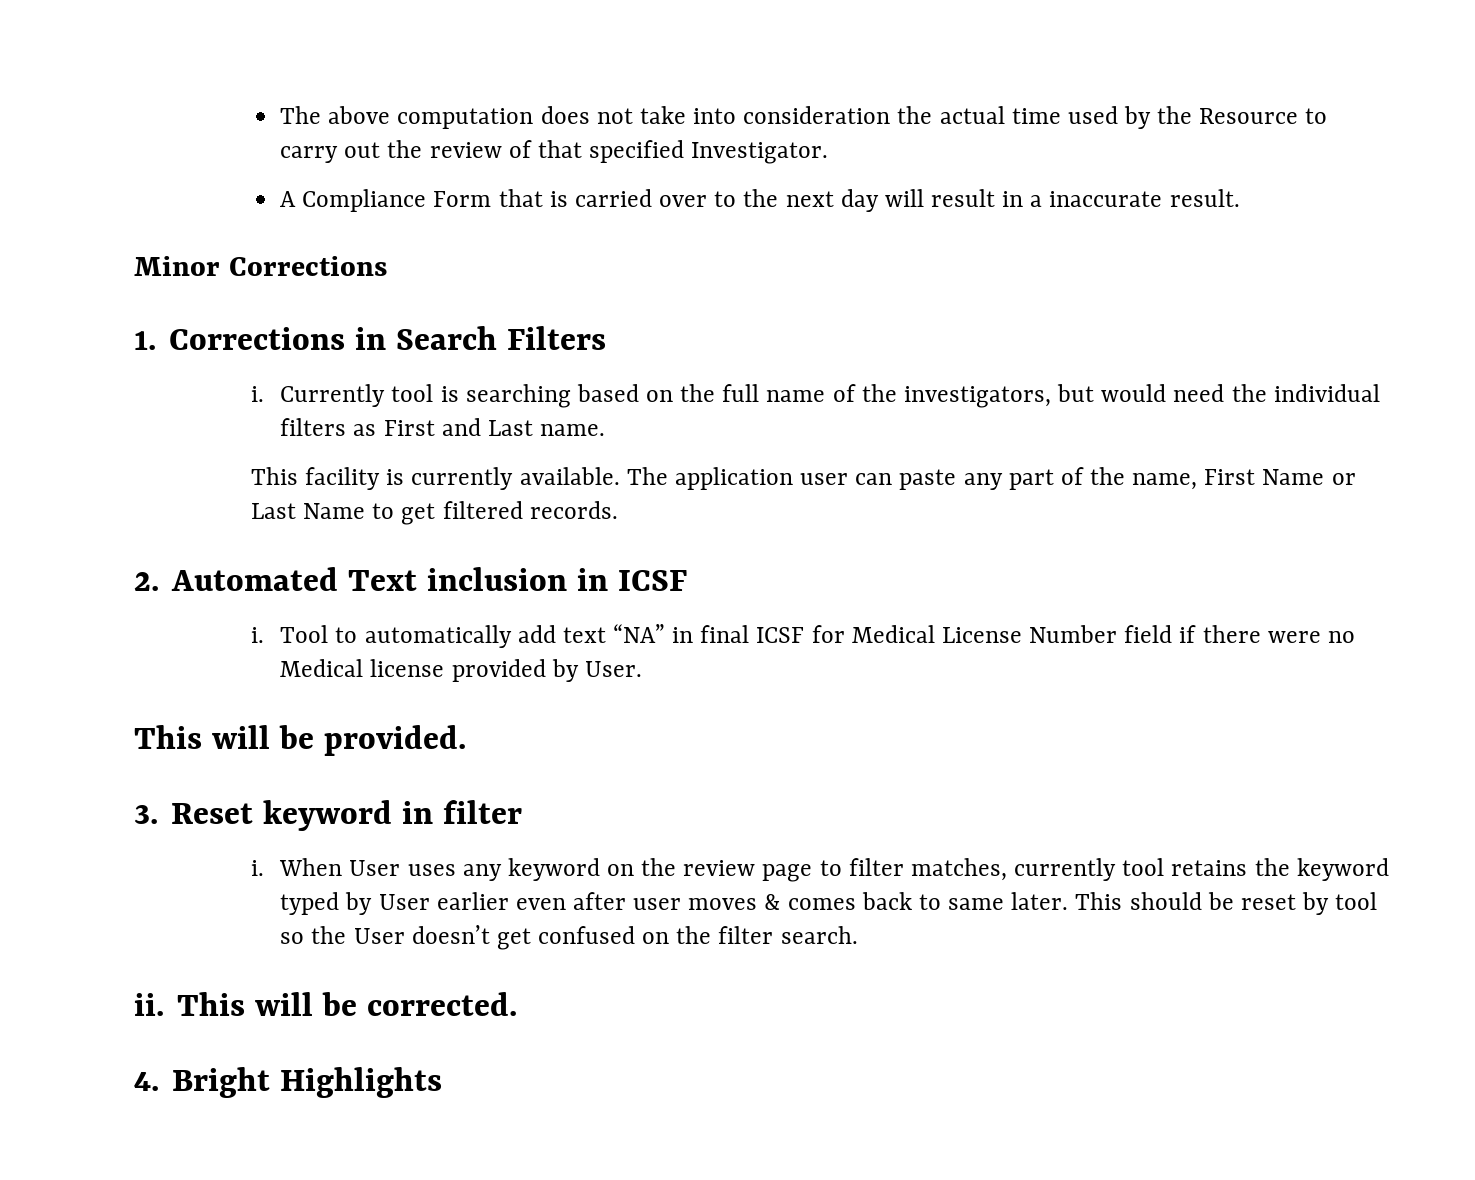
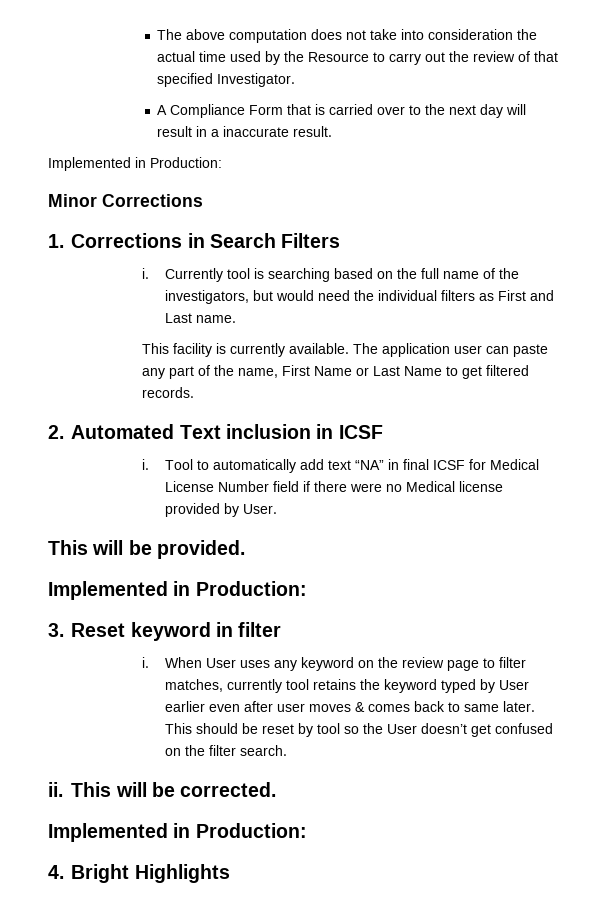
  A Compliance Form that is carried over to the next day will result in a inaccurate result.
+ Implemented in Production:
  This will be provided.
+ Implemented in Production:
  This will be corrected.
+ Implemented in Production:

